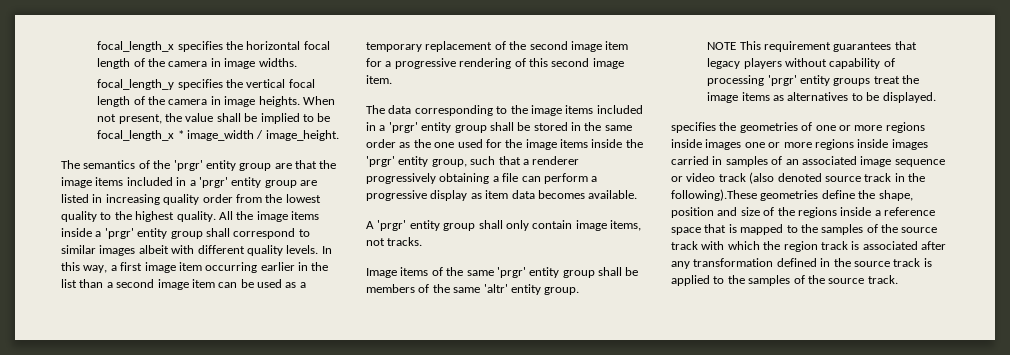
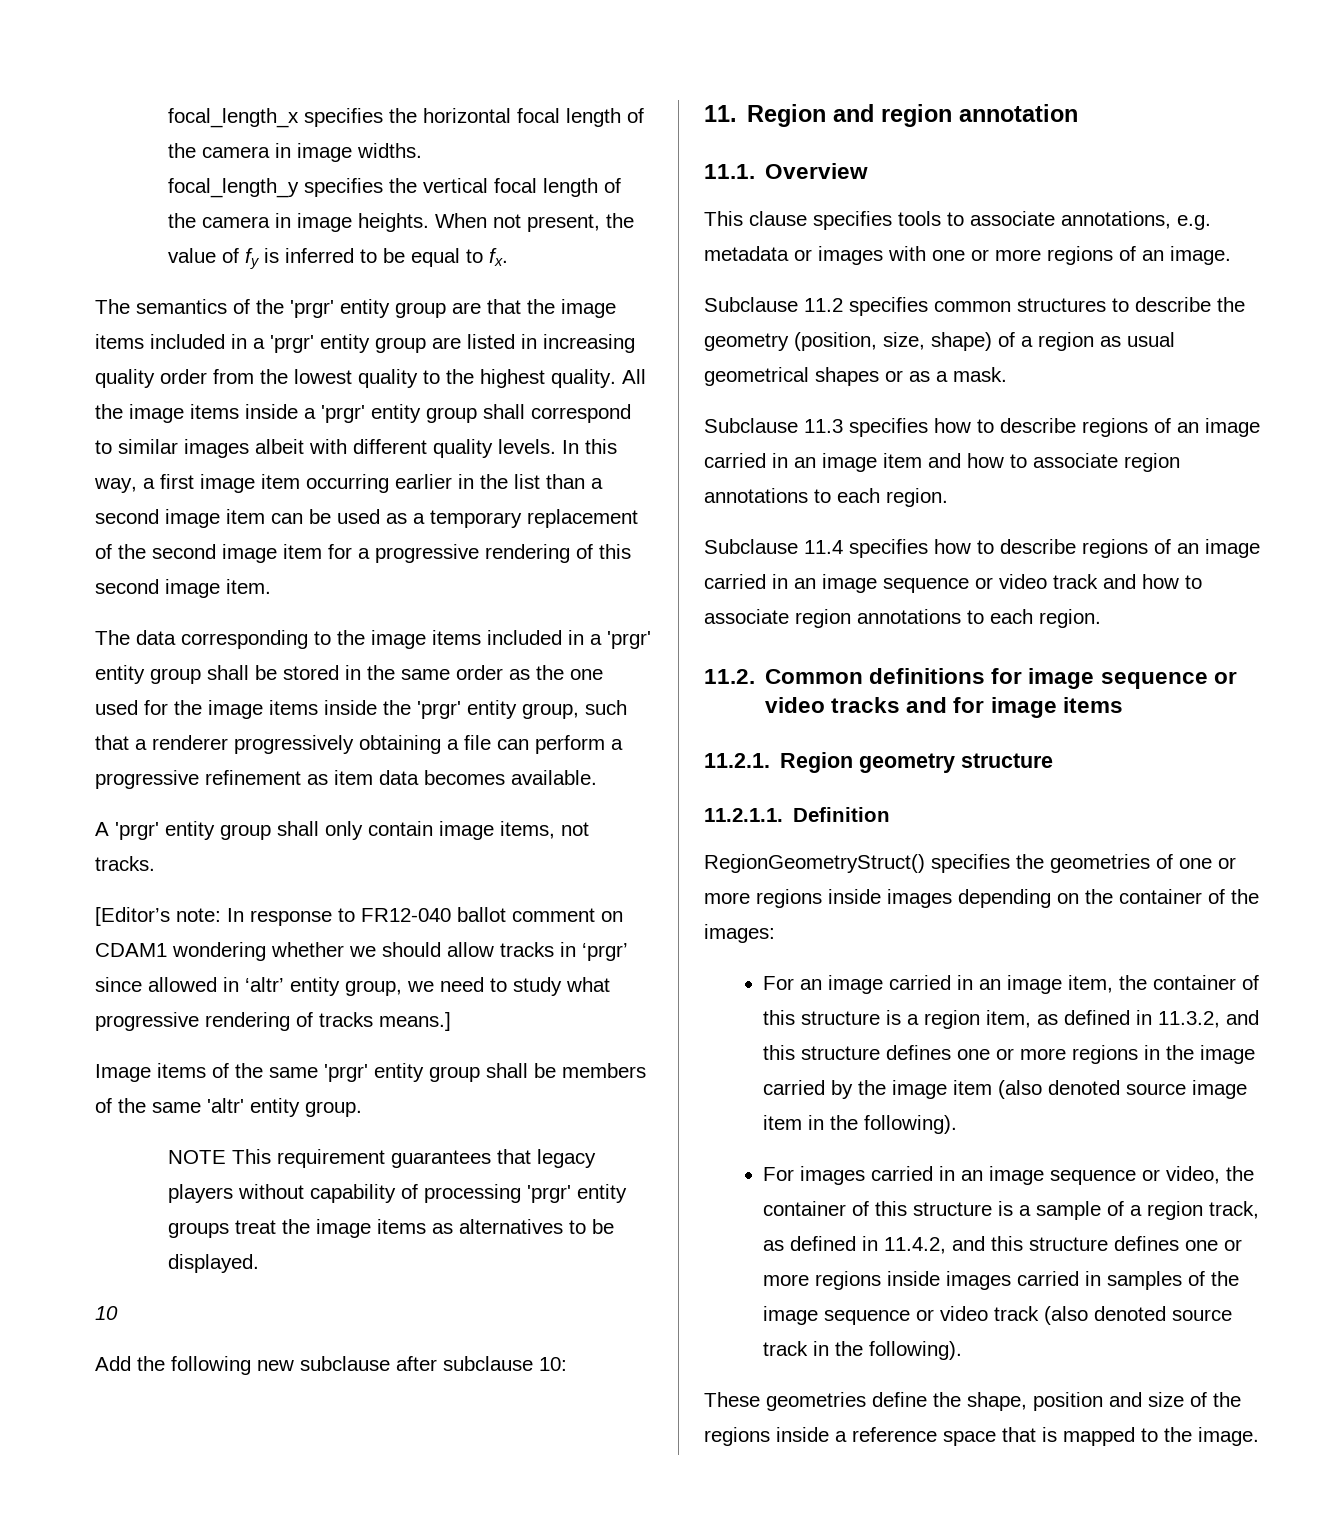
- When not present, the value shall be implied to be focal_length_x * image_width / image_height.
+ When not present, the value of fy is inferred to be equal to fx.
- The data corresponding to the image items included in a 'prgr' entity group shall be stored in the same order as the one used for the image items inside the 'prgr' entity group, such that a renderer progressively obtaining a file can perform a progressive display as item data becomes available.
+ The data corresponding to the image items included in a 'prgr' entity group shall be stored in the same order as the one used for the image items inside the 'prgr' entity group, such that a renderer progressively obtaining a file can perform a progressive refinement as item data becomes available.
+ [Editor’s note: In response to FR12-040 ballot comment on CDAM1 wondering whether we should allow tracks in ‘prgr’ since allowed in ‘altr’ entity group, we need to study what progressive rendering of tracks means.]
- specifies the geometries of one or more regions inside images one or more regions inside images carried in samples of an associated image sequence or video track (also denoted source track in the following).These geometries define the shape, position and size of the regions inside a reference space that is mapped to the samples of the source track with which the region track is associated after any transformation defined in the source track is applied to the samples of the source track.
+ 10
+ Add the following new subclause after subclause 10:
+ 11. Region and region annotation
+ 11.1. Overview
+ This clause specifies tools to associate annotations, e.g. metadata or images with one or more regions of an image.
+ Subclause 11.2 specifies common structures to describe the geometry (position, size, shape) of a region as usual geometrical shapes or as a mask.
+ Subclause 11.3 specifies how to describe regions of an image carried in an image item and how to associate region annotations to each region.
+ Subclause 11.4 specifies how to describe regions of an image carried in an image sequence or video track and how to associate region annotations to each region.
+ 11.2. Common definitions for image sequence or video tracks and for image items
+ 11.2.1. Region geometry structure
+ 11.2.1.1. Definition
+ RegionGeometryStruct() specifies the geometries of one or more regions inside images depending on the container of the images:
+ For an image carried in an image item, the container of this structure is a region item, as defined in 11.3.2, and this structure defines one or more regions in the image carried by the image item (also denoted source image item in the following).
+ For images carried in an image sequence or video, the container of this structure is a sample of a region track, as defined in 11.4.2, and this structure defines one or more regions inside images carried in samples of the image sequence or video track (also denoted source track in the following).
+ These geometries define the shape, position and size of the regions inside a reference space that is mapped to the image.

